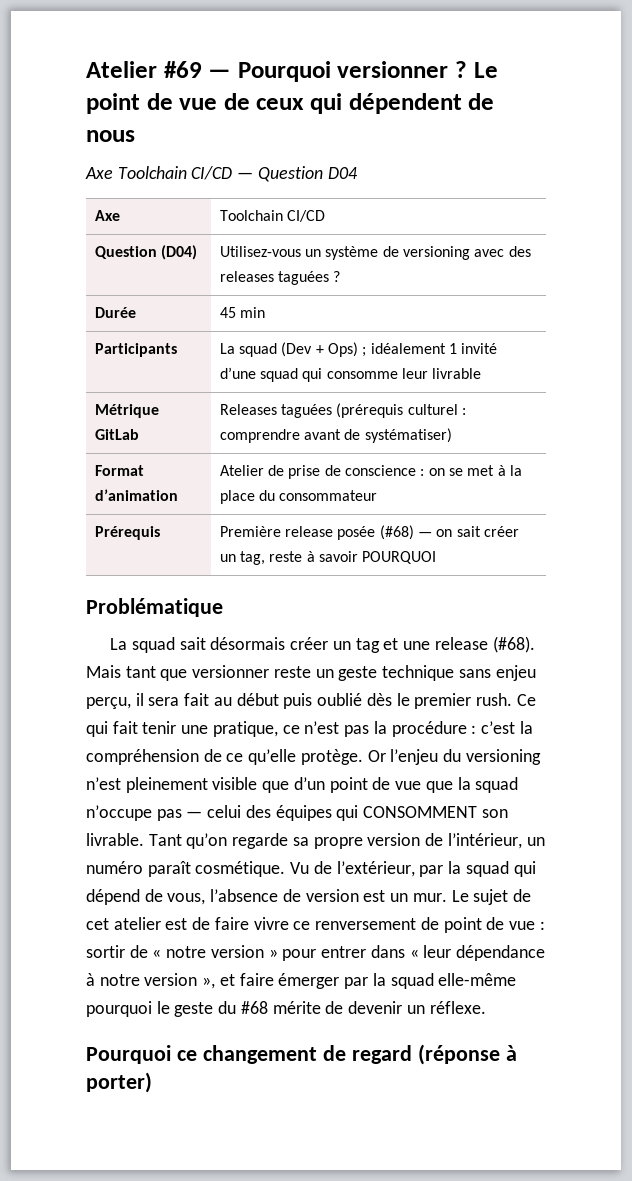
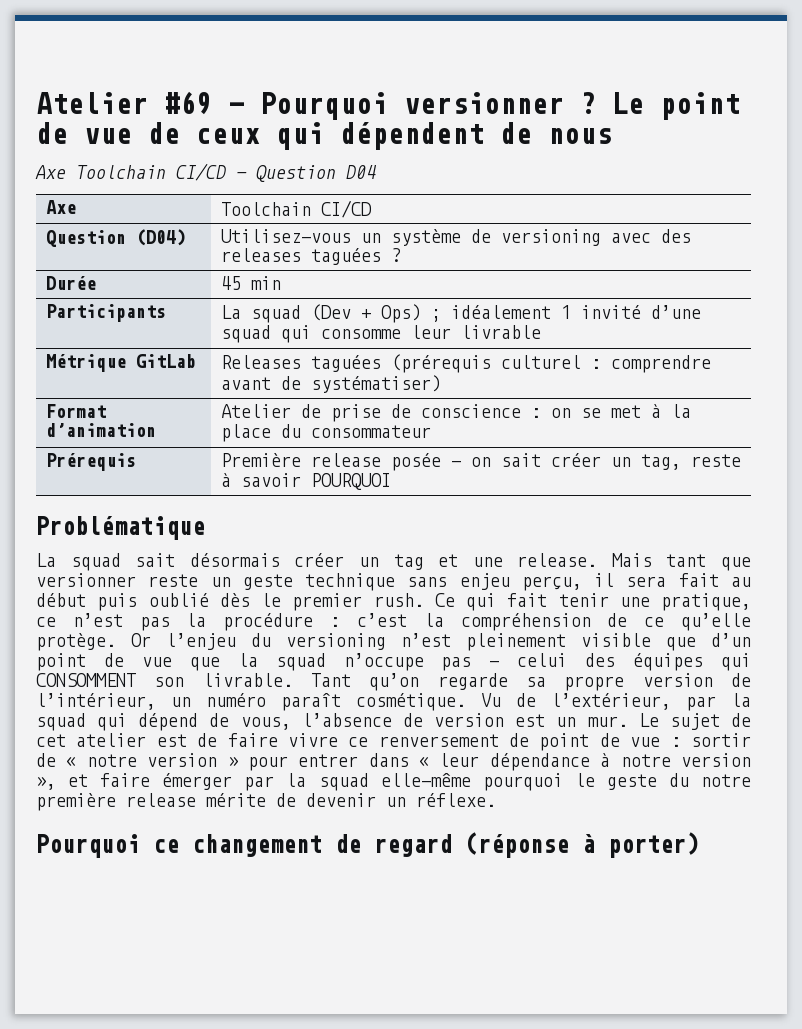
- Prérequis | Première release posée (#68) — on sait créer un tag, reste à savoir POURQUOI
+ Prérequis | Première release posée — on sait créer un tag, reste à savoir POURQUOI
- La squad sait désormais créer un tag et une release (#68).
+ La squad sait désormais créer un tag et une release.
- Le sujet de cet atelier est de faire vivre ce renversement de point de vue : sortir de « notre version » pour entrer dans « leur dépendance à notre version », et faire émerger par la squad elle-même pourquoi le geste du #68 mérite de devenir un réflexe.
+ Le sujet de cet atelier est de faire vivre ce renversement de point de vue : sortir de « notre version » pour entrer dans « leur dépendance à notre version », et faire émerger par la squad elle-même pourquoi le geste du notre première release mérite de devenir un réflexe.

